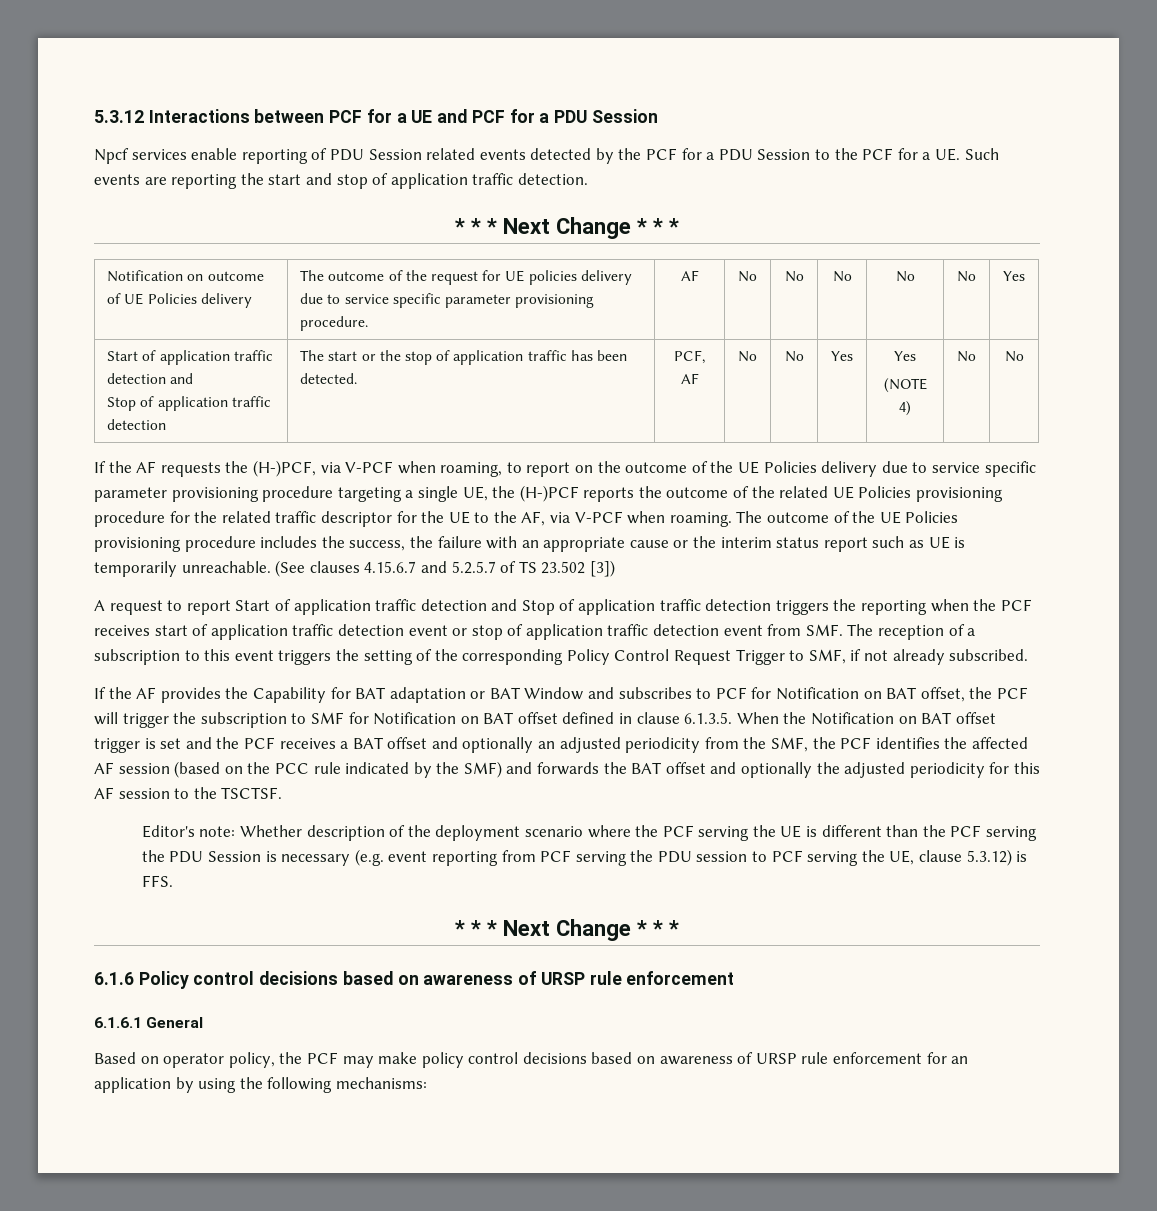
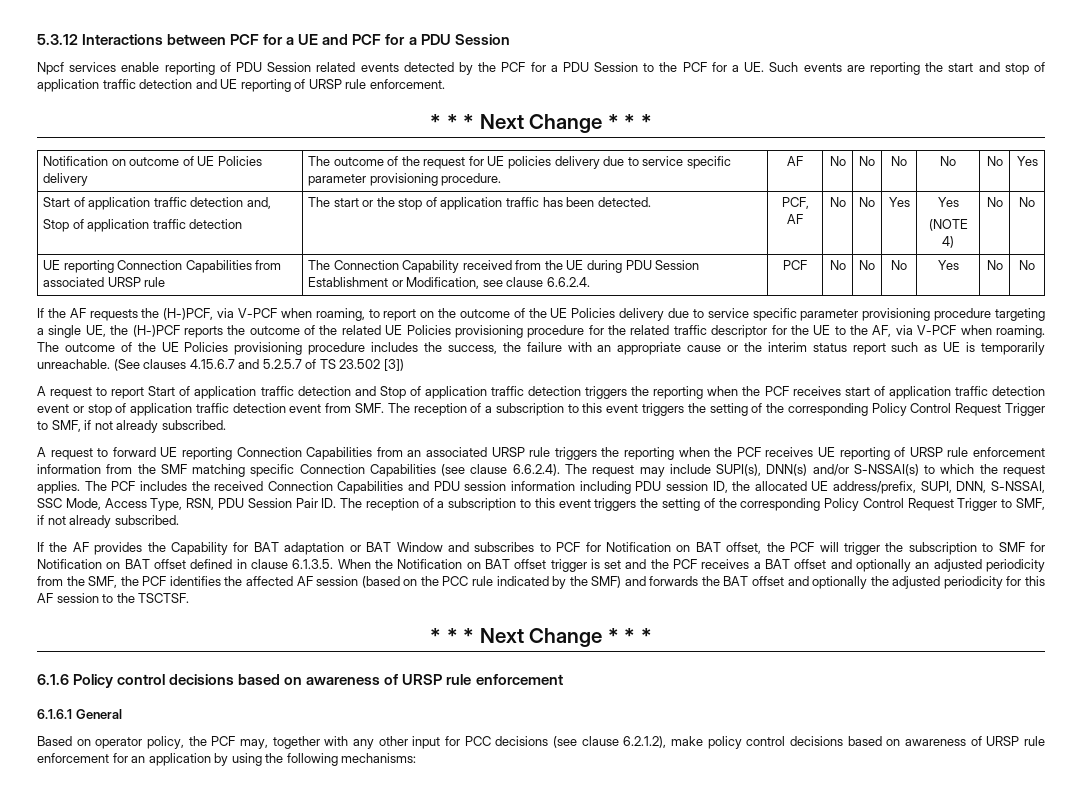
- Npcf services enable reporting of PDU Session related events detected by the PCF for a PDU Session to the PCF for a UE. Such events are reporting the start and stop of application traffic detection.
+ Npcf services enable reporting of PDU Session related events detected by the PCF for a PDU Session to the PCF for a UE. Such events are reporting the start and stop of application traffic detection and UE reporting of URSP rule enforcement.
  Notification on outcome of UE Policies delivery | The outcome of the request for UE policies delivery due to service specific parameter provisioning procedure. | AF | No | No | No | No | No | Yes
- Start of application traffic detection and
+ Start of application traffic detection and,
+ UE reporting Connection Capabilities from associated URSP rule | The Connection Capability received from the UE during PDU Session Establishment or Modification, see clause 6.6.2.4. | PCF | No | No | No | Yes | No | No
+ A request to forward UE reporting Connection Capabilities from an associated URSP rule triggers the reporting when the PCF receives UE reporting of URSP rule enforcement information from the SMF matching specific Connection Capabilities (see clause 6.6.2.4). The request may include SUPI(s), DNN(s) and/or S-NSSAI(s) to which the request applies. The PCF includes the received Connection Capabilities and PDU session information including PDU session ID, the allocated UE address/prefix, SUPI, DNN, S-NSSAI, SSC Mode, Access Type, RSN, PDU Session Pair ID. The reception of a subscription to this event triggers the setting of the corresponding Policy Control Request Trigger to SMF, if not already subscribed.
- Editor's note: Whether description of the deployment scenario where the PCF serving the UE is different than the PCF serving the PDU Session is necessary (e.g. event reporting from PCF serving the PDU session to PCF serving the UE, clause 5.3.12) is FFS.
- Based on operator policy, the PCF may make policy control decisions based on awareness of URSP rule enforcement for an application by using the following mechanisms:
+ Based on operator policy, the PCF may, together with any other input for PCC decisions (see clause 6.2.1.2), make policy control decisions based on awareness of URSP rule enforcement for an application by using the following mechanisms:

